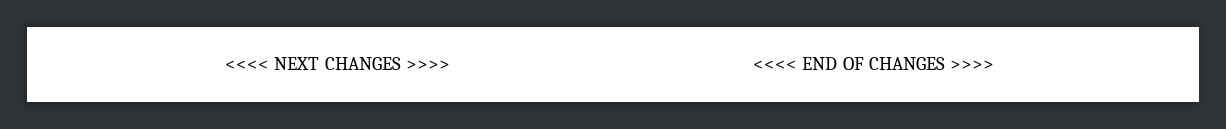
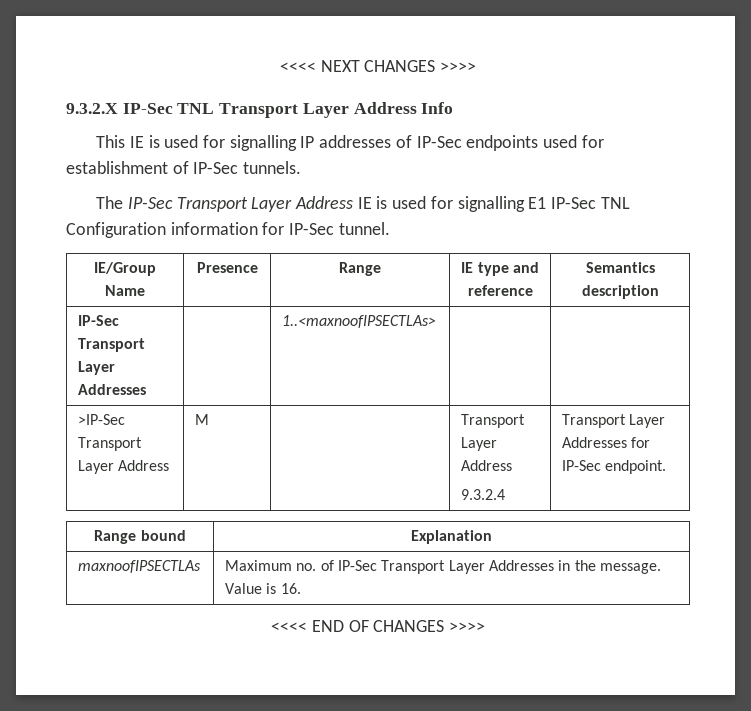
+ 9.3.2.X IP-Sec TNL Transport Layer Address Info
+ This IE is used for signalling IP addresses of IP-Sec endpoints used for establishment of IP-Sec tunnels.
+ The IP-Sec Transport Layer Address IE is used for signalling E1 IP-Sec TNL Configuration information for IP-Sec tunnel.
+ IE/Group Name | Presence | Range | IE type and reference | Semantics description
+ IP-Sec Transport Layer Addresses | | 1..<maxnoofIPSECTLAs> | |
+ >IP-Sec Transport Layer Address | M | | Transport Layer Address
+ 9.3.2.4 | Transport Layer Addresses for IP-Sec endpoint.
+ Range bound | Explanation
+ maxnoofIPSECTLAs | Maximum no. of IP-Sec Transport Layer Addresses in the message. Value is 16.

